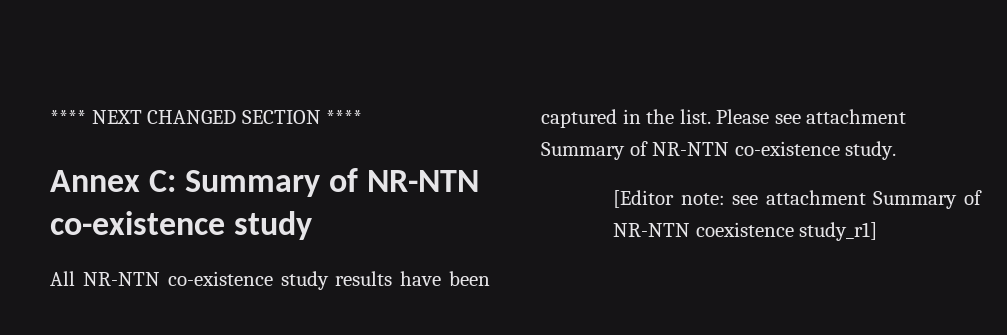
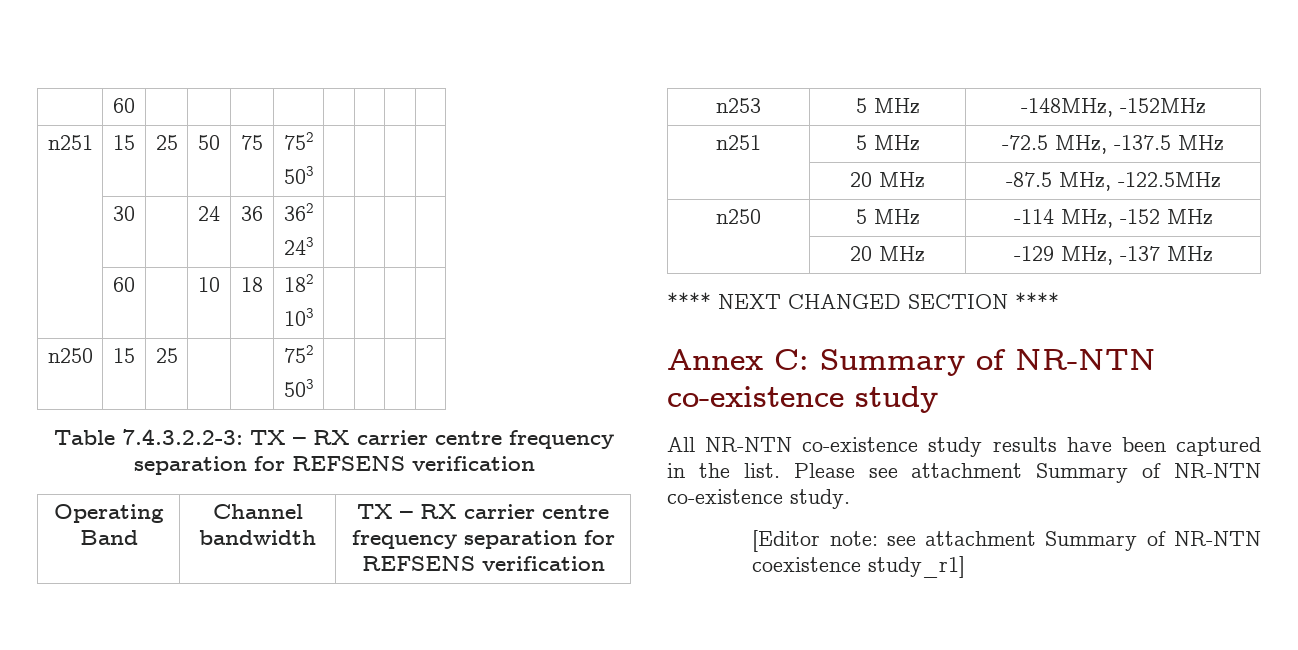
+ | 60 | | | | | | | |
+ n251 | 15 | 25 | 50 | 75 | 752
+ 503 | | | |
+ | 30 | | 24 | 36 | 362
+ 243 | | | |
+ | 60 | | 10 | 18 | 182
+ 103 | | | |
+ n250 | 15 | 25 | | | 752
+ 503 | | | |
+ Table 7.4.3.2.2-3: TX – RX carrier centre frequency separation for REFSENS verification
+ Operating Band | Channel bandwidth | TX – RX carrier centre frequency separation for REFSENS verification
+ n253 | 5 MHz | -148MHz, -152MHz
+ n251 | 5 MHz | -72.5 MHz, -137.5 MHz
+ | 20 MHz | -87.5 MHz, -122.5MHz
+ n250 | 5 MHz | -114 MHz, -152 MHz
+ | 20 MHz | -129 MHz, -137 MHz

